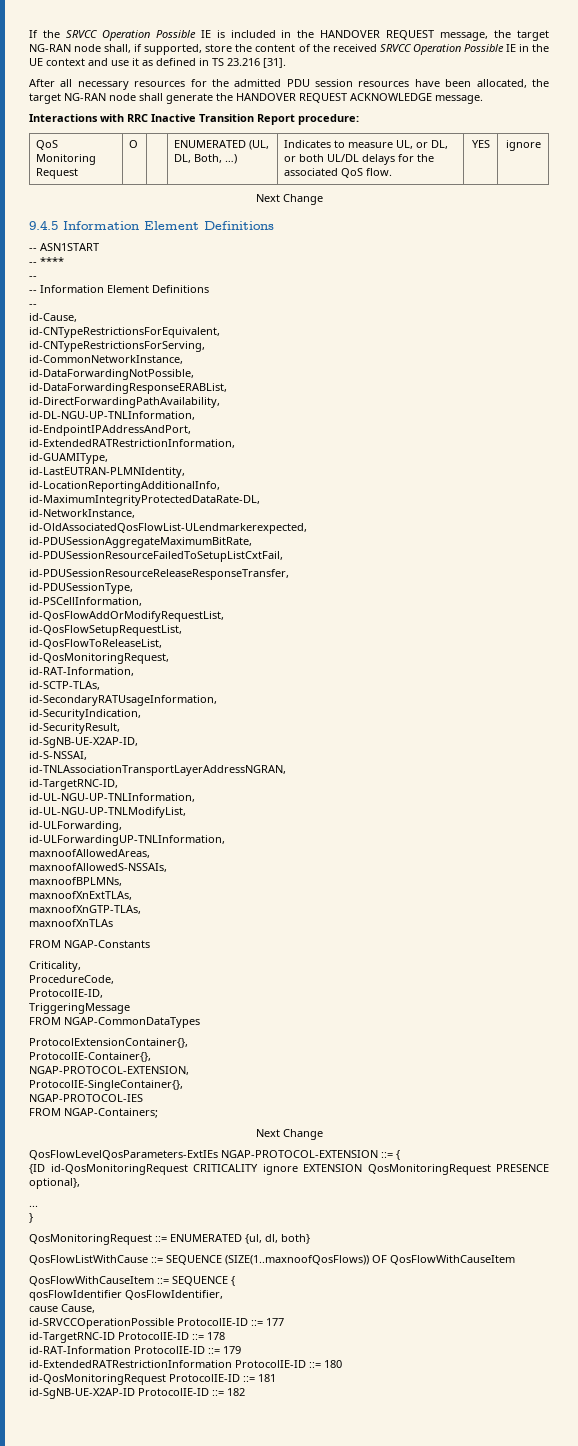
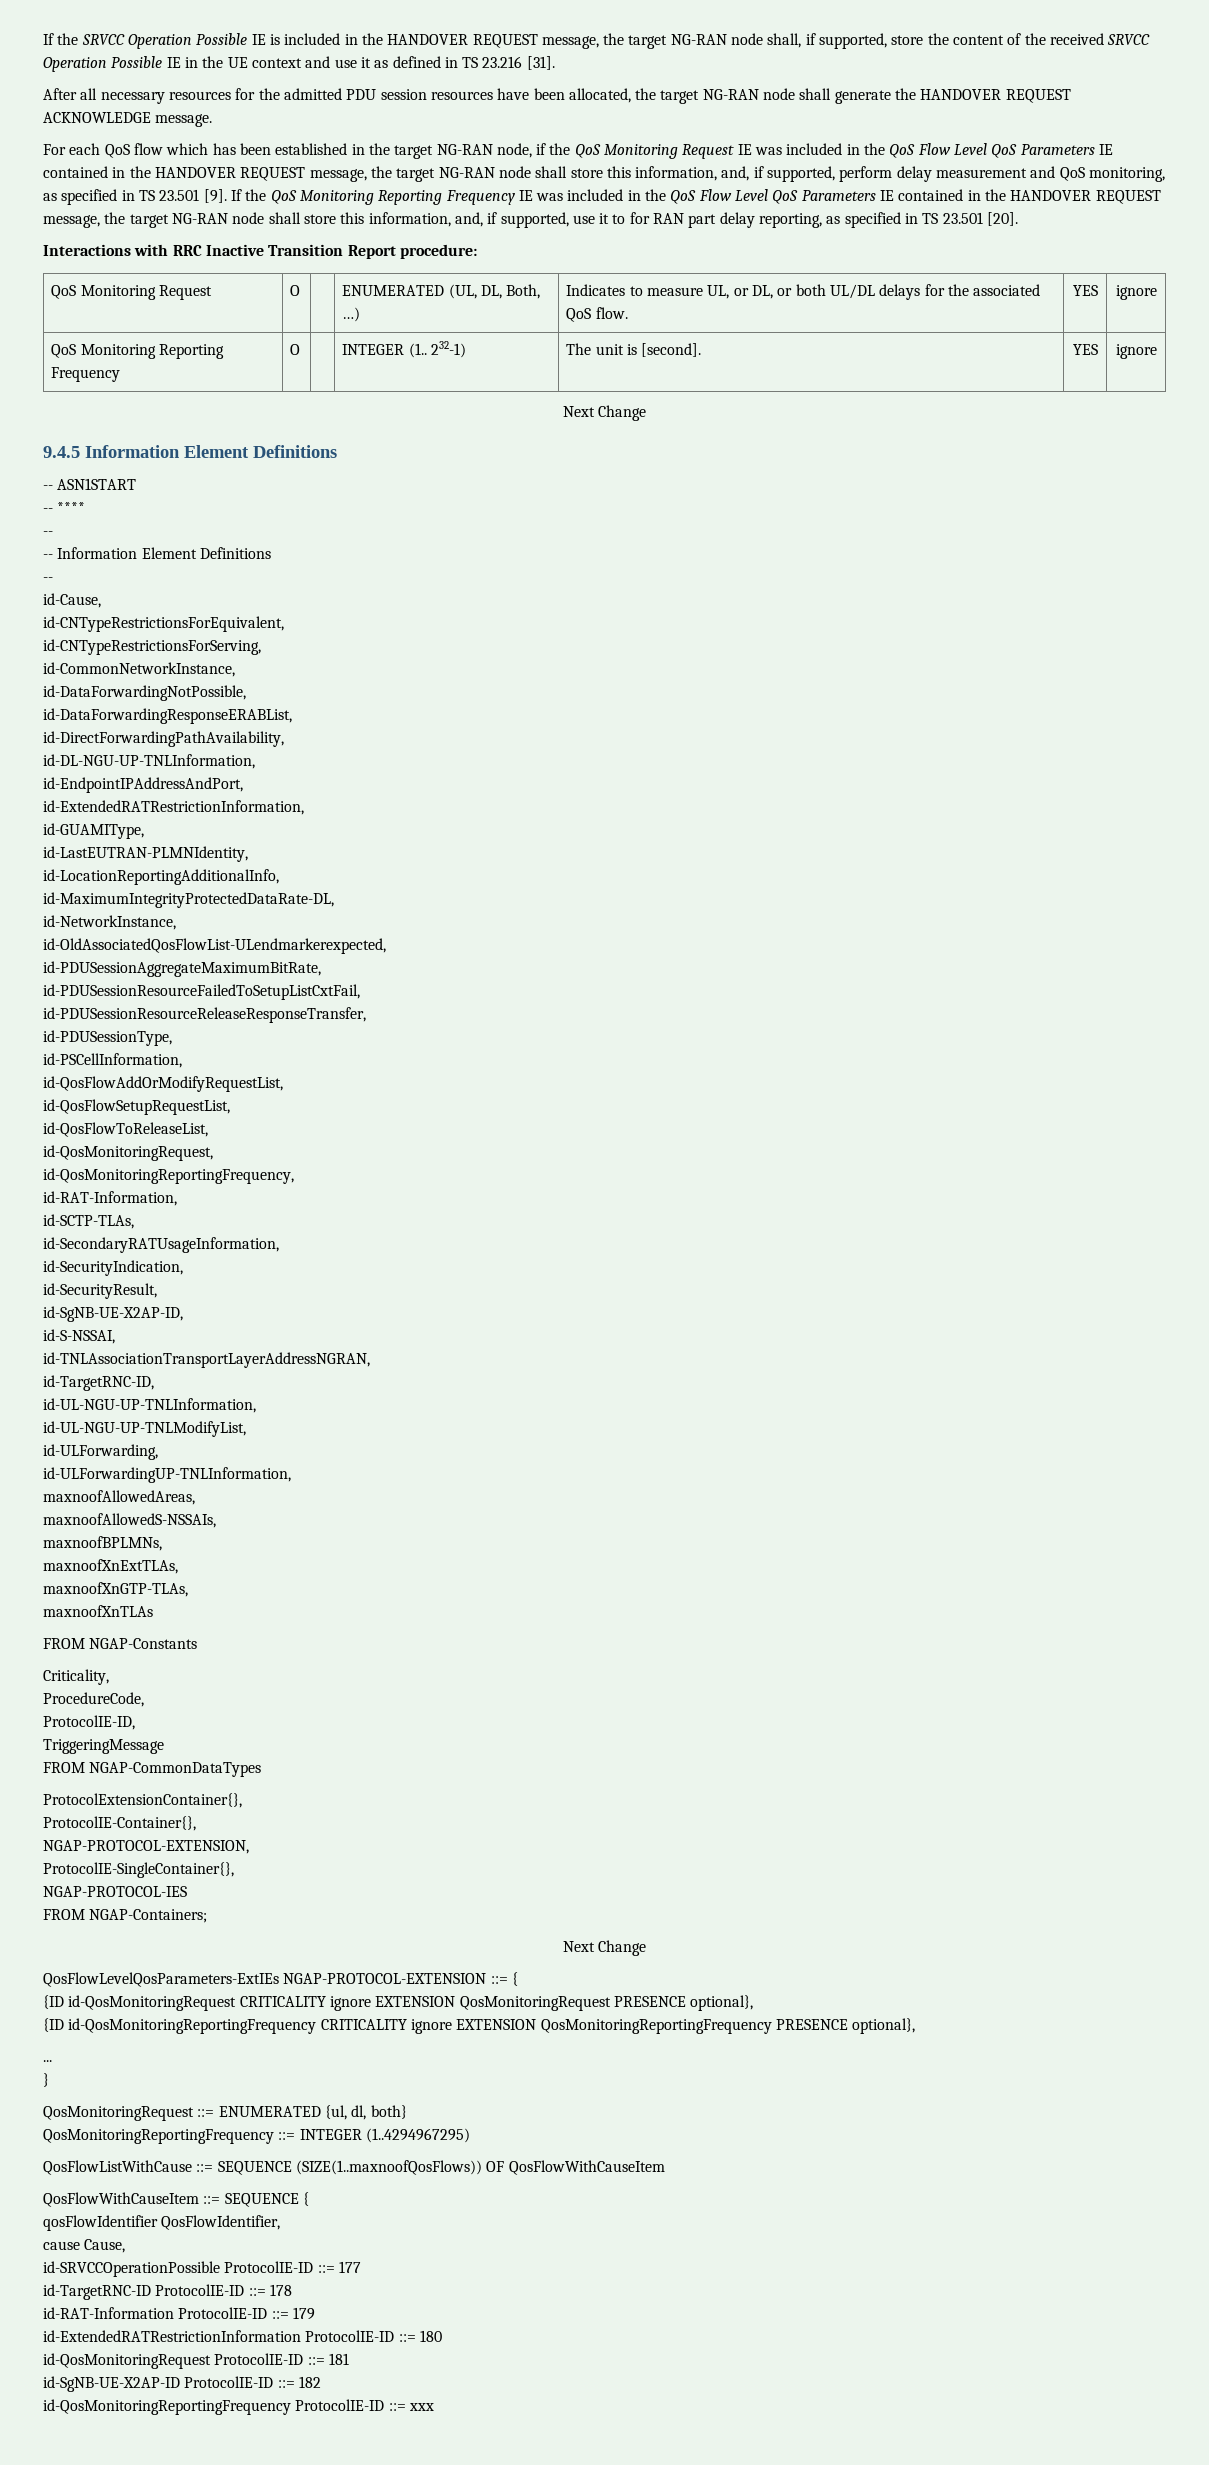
+ For each QoS flow which has been established in the target NG-RAN node, if the QoS Monitoring Request IE was included in the QoS Flow Level QoS Parameters IE contained in the HANDOVER REQUEST message, the target NG-RAN node shall store this information, and, if supported, perform delay measurement and QoS monitoring, as specified in TS 23.501 [9]. If the QoS Monitoring Reporting Frequency IE was included in the QoS Flow Level QoS Parameters IE contained in the HANDOVER REQUEST message, the target NG-RAN node shall store this information, and, if supported, use it to for RAN part delay reporting, as specified in TS 23.501 [20].
+ QoS Monitoring Reporting Frequency | O | | INTEGER (1.. 232-1) | The unit is [second]. | YES | ignore
+ id-QosMonitoringReportingFrequency,
+ {ID id-QosMonitoringReportingFrequency CRITICALITY ignore EXTENSION QosMonitoringReportingFrequency PRESENCE optional},
+ QosMonitoringReportingFrequency ::= INTEGER (1..4294967295)
+ id-QosMonitoringReportingFrequency ProtocolIE-ID ::= xxx

